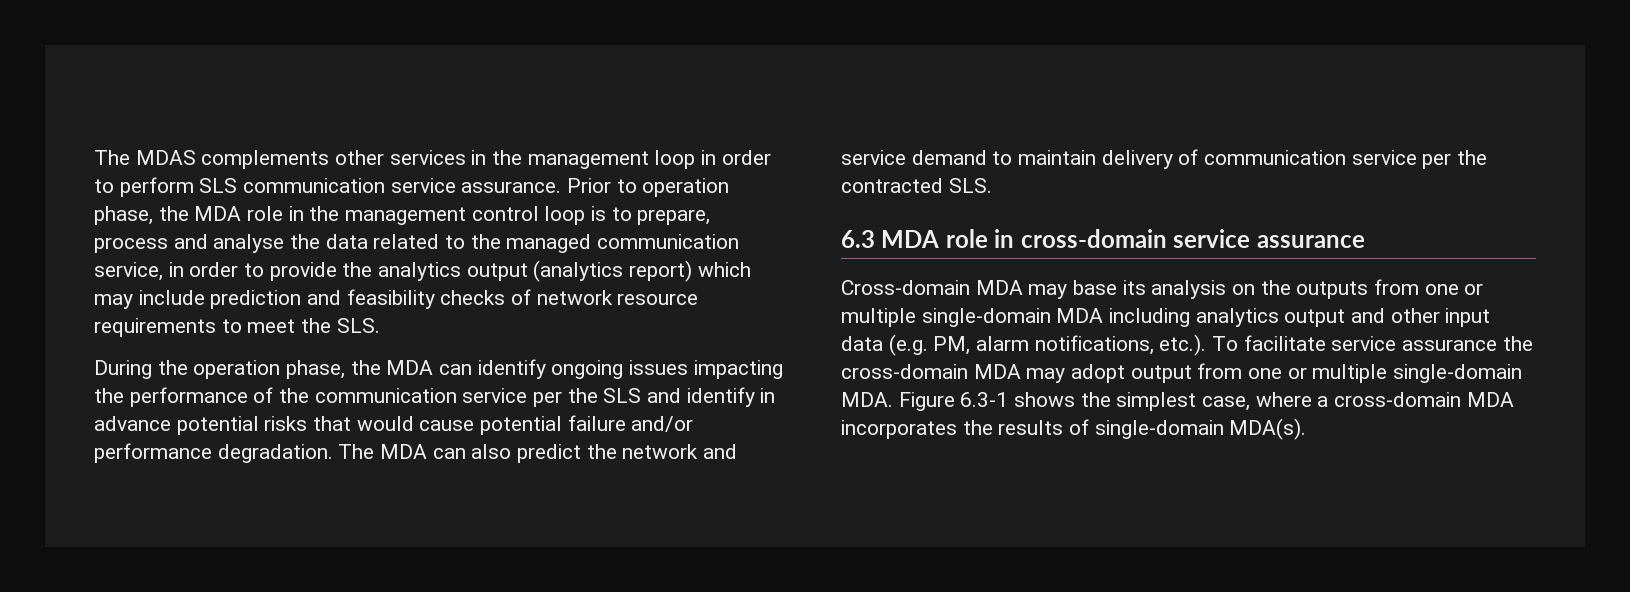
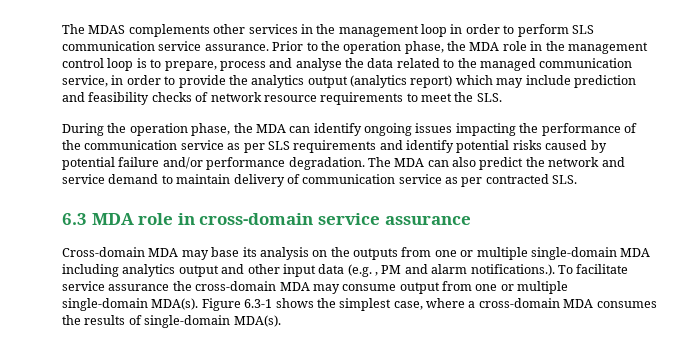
- Prior to operation phase, the MDA role in the management control loop is to prepare, process and analyse the data related to the managed communication service, in order to provide the analytics output (analytics report) which may include prediction and feasibility checks of network resource requirements to meet the SLS.
+ Prior to the operation phase, the MDA role in the management control loop is to prepare, process and analyse the data related to the managed communication service, in order to provide the analytics output (analytics report) which may include prediction and feasibility checks of network resource requirements to meet the SLS.
- During the operation phase, the MDA can identify ongoing issues impacting the performance of the communication service per the SLS and identify in advance potential risks that would cause potential failure and/or performance degradation.
+ During the operation phase, the MDA can identify ongoing issues impacting the performance of the communication service as per SLS requirements and identify potential risks caused by potential failure and/or performance degradation.
- The MDA can also predict the network and service demand to maintain delivery of communication service per the contracted SLS.
+ The MDA can also predict the network and service demand to maintain delivery of communication service as per contracted SLS.
- Cross-domain MDA may base its analysis on the outputs from one or multiple single-domain MDA including analytics output and other input data (e.g. PM, alarm notifications, etc.). To facilitate service assurance the cross-domain MDA may adopt output from one or multiple single-domain MDA. Figure 6.3-1 shows the simplest case, where a cross-domain MDA incorporates the results of single-domain MDA(s).
+ Cross-domain MDA may base its analysis on the outputs from one or multiple single-domain MDA including analytics output and other input data (e.g. , PM and alarm notifications.). To facilitate service assurance the cross-domain MDA may consume output from one or multiple single-domain MDA(s). Figure 6.3-1 shows the simplest case, where a cross-domain MDA consumes the results of single-domain MDA(s).

